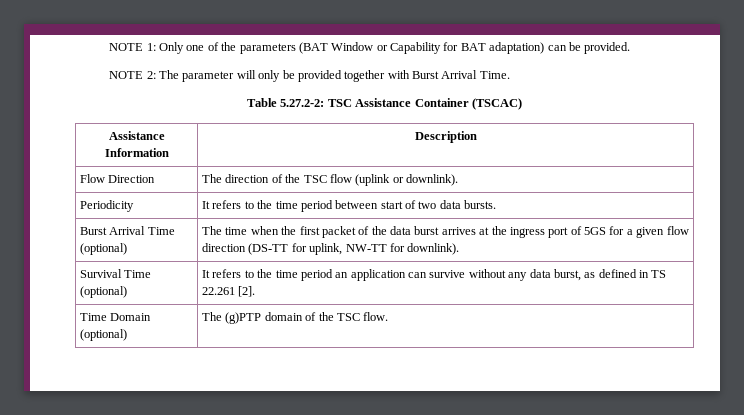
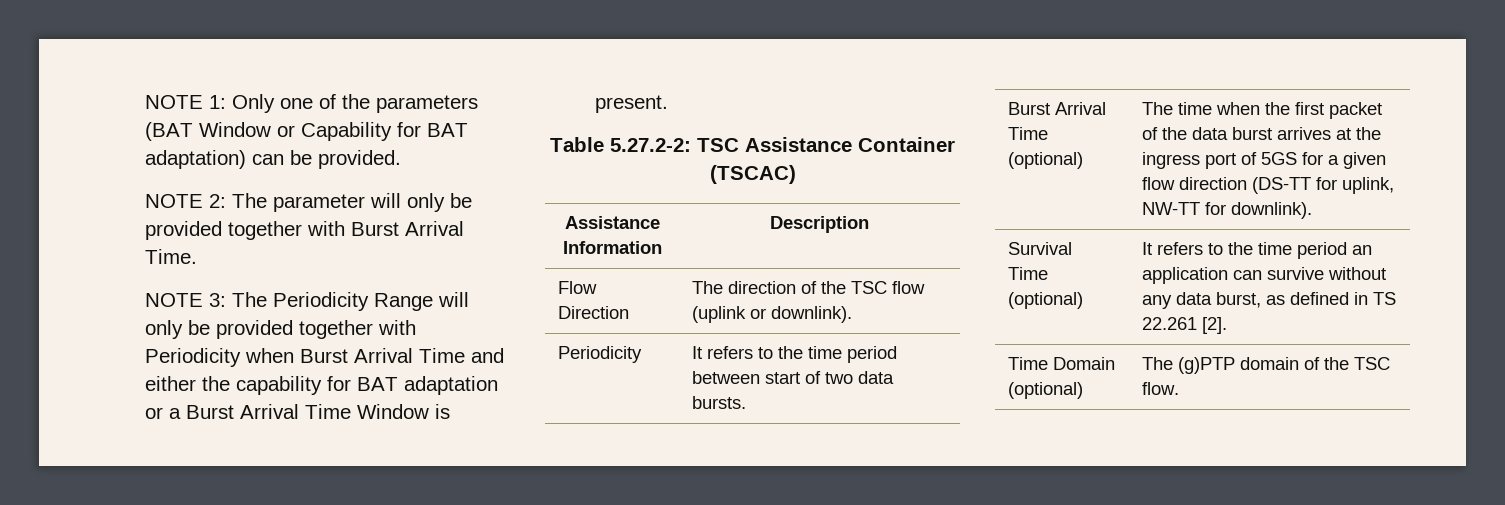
+ NOTE 3: The Periodicity Range will only be provided together with Periodicity when Burst Arrival Time and either the capability for BAT adaptation or a Burst Arrival Time Window is present.

